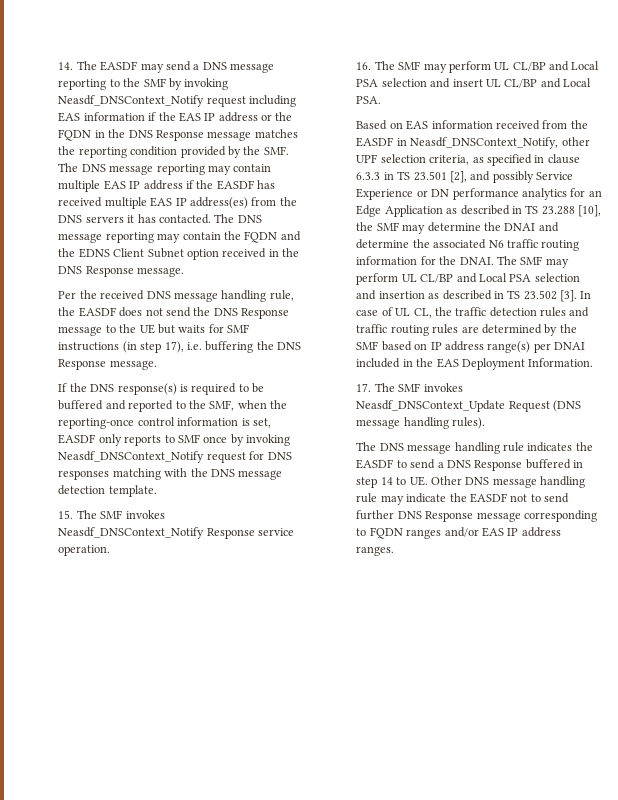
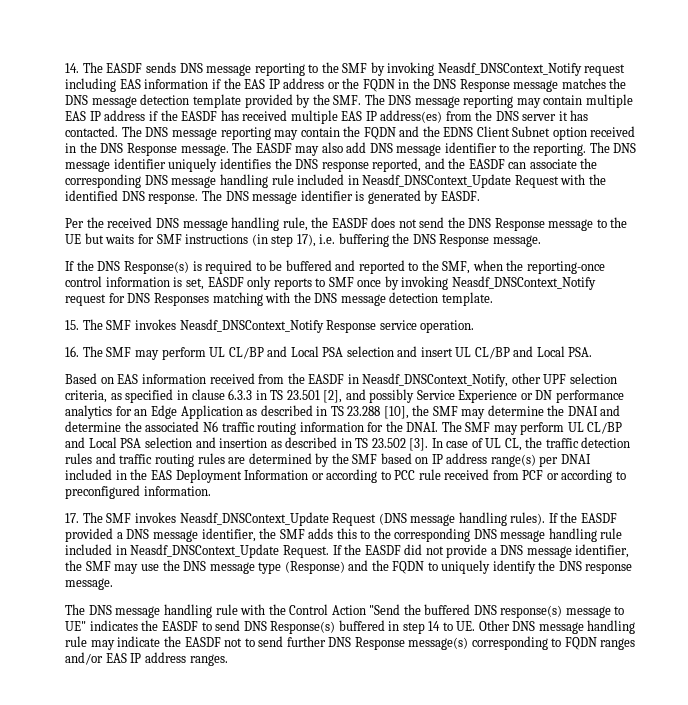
- 14. The EASDF may send a DNS message reporting to the SMF by invoking Neasdf_DNSContext_Notify request including EAS information if the EAS IP address or the FQDN in the DNS Response message matches the reporting condition provided by the SMF. The DNS message reporting may contain multiple EAS IP address if the EASDF has received multiple EAS IP address(es) from the DNS servers it has contacted.
+ 14. The EASDF sends DNS message reporting to the SMF by invoking Neasdf_DNSContext_Notify request including EAS information if the EAS IP address or the FQDN in the DNS Response message matches the DNS message detection template provided by the SMF. The DNS message reporting may contain multiple EAS IP address if the EASDF has received multiple EAS IP address(es) from the DNS server it has contacted.
+ The EASDF may also add DNS message identifier to the reporting. The DNS message identifier uniquely identifies the DNS response reported, and the EASDF can associate the corresponding DNS message handling rule included in Neasdf_DNSContext_Update Request with the identified DNS response. The DNS message identifier is generated by EASDF.
- If the DNS response(s) is required to be buffered and reported to the SMF, when the reporting-once control information is set, EASDF only reports to SMF once by invoking Neasdf_DNSContext_Notify request for DNS responses matching with the DNS message detection template.
+ If the DNS Response(s) is required to be buffered and reported to the SMF, when the reporting-once control information is set, EASDF only reports to SMF once by invoking Neasdf_DNSContext_Notify request for DNS Responses matching with the DNS message detection template.
- In case of UL CL, the traffic detection rules and traffic routing rules are determined by the SMF based on IP address range(s) per DNAI included in the EAS Deployment Information.
+ In case of UL CL, the traffic detection rules and traffic routing rules are determined by the SMF based on IP address range(s) per DNAI included in the EAS Deployment Information or according to PCC rule received from PCF or according to preconfigured information.
+ If the EASDF provided a DNS message identifier, the SMF adds this to the corresponding DNS message handling rule included in Neasdf_DNSContext_Update Request. If the EASDF did not provide a DNS message identifier, the SMF may use the DNS message type (Response) and the FQDN to uniquely identify the DNS response message.
- The DNS message handling rule indicates the EASDF to send a DNS Response buffered in step 14 to UE. Other DNS message handling rule may indicate the EASDF not to send further DNS Response message corresponding to FQDN ranges and/or EAS IP address ranges.
+ The DNS message handling rule with the Control Action "Send the buffered DNS response(s) message to UE" indicates the EASDF to send DNS Response(s) buffered in step 14 to UE. Other DNS message handling rule may indicate the EASDF not to send further DNS Response message(s) corresponding to FQDN ranges and/or EAS IP address ranges.

